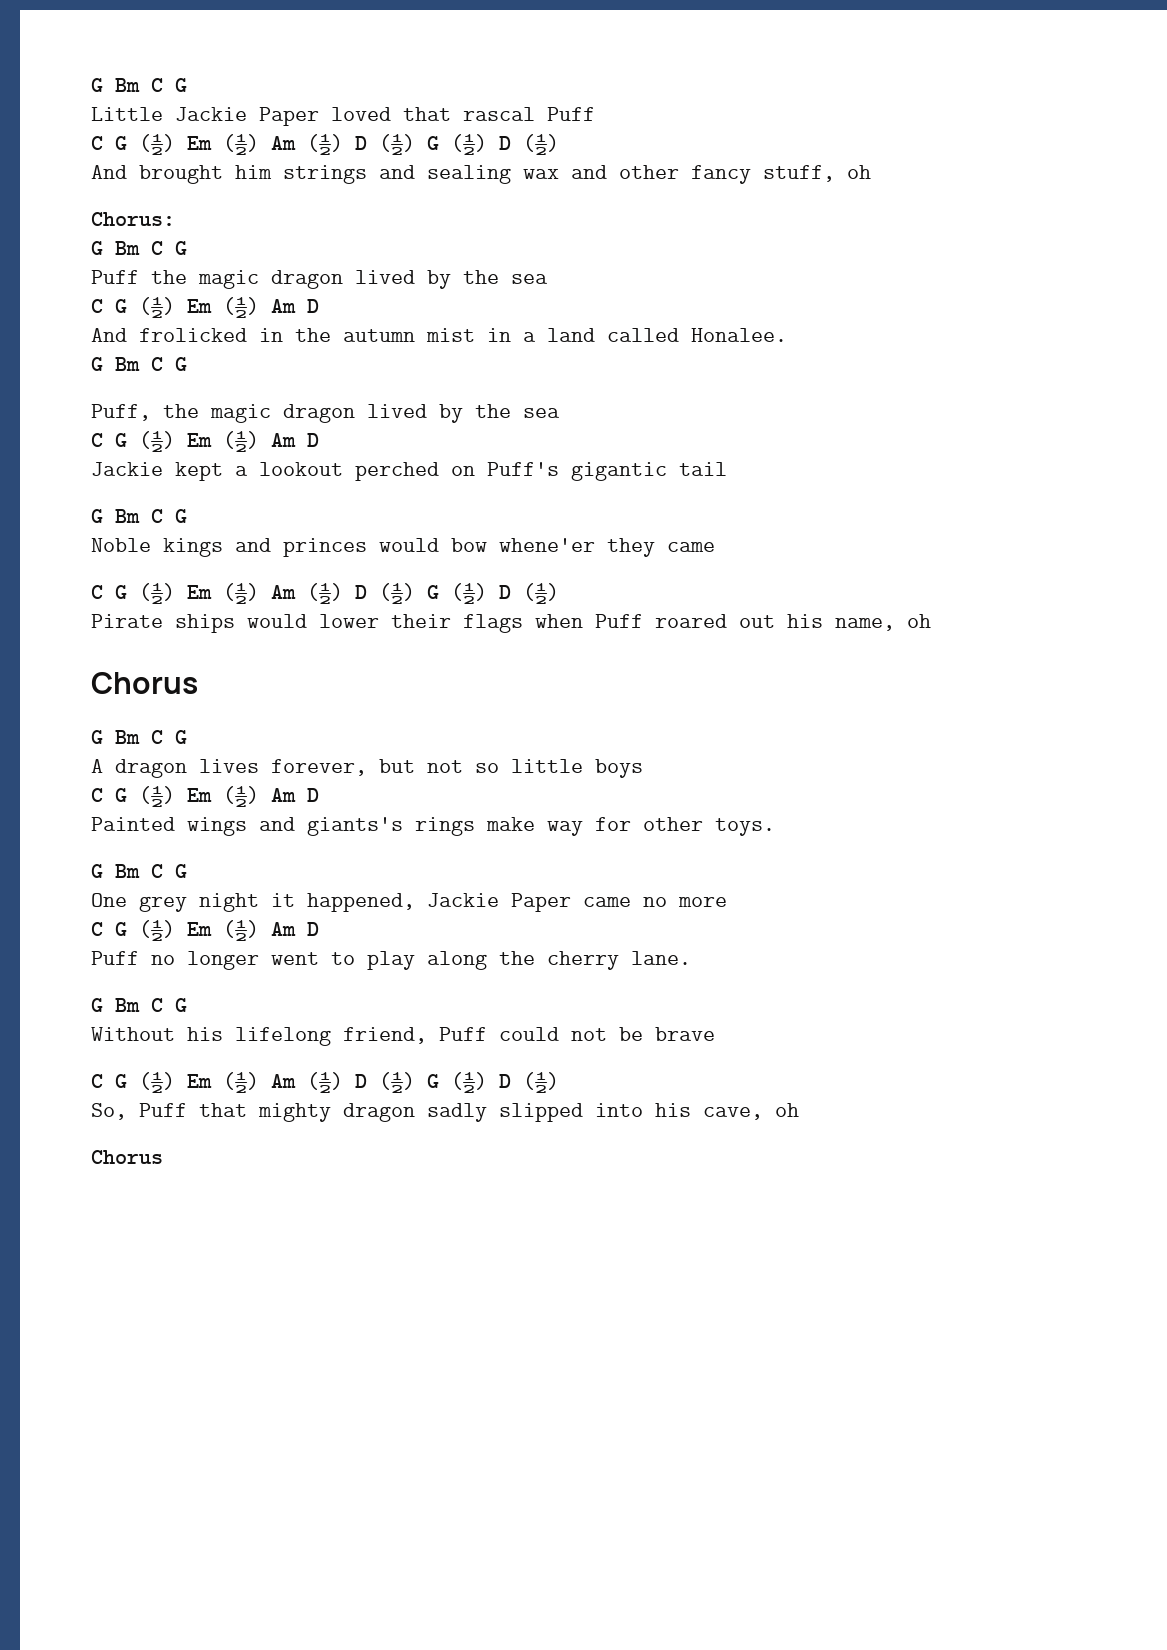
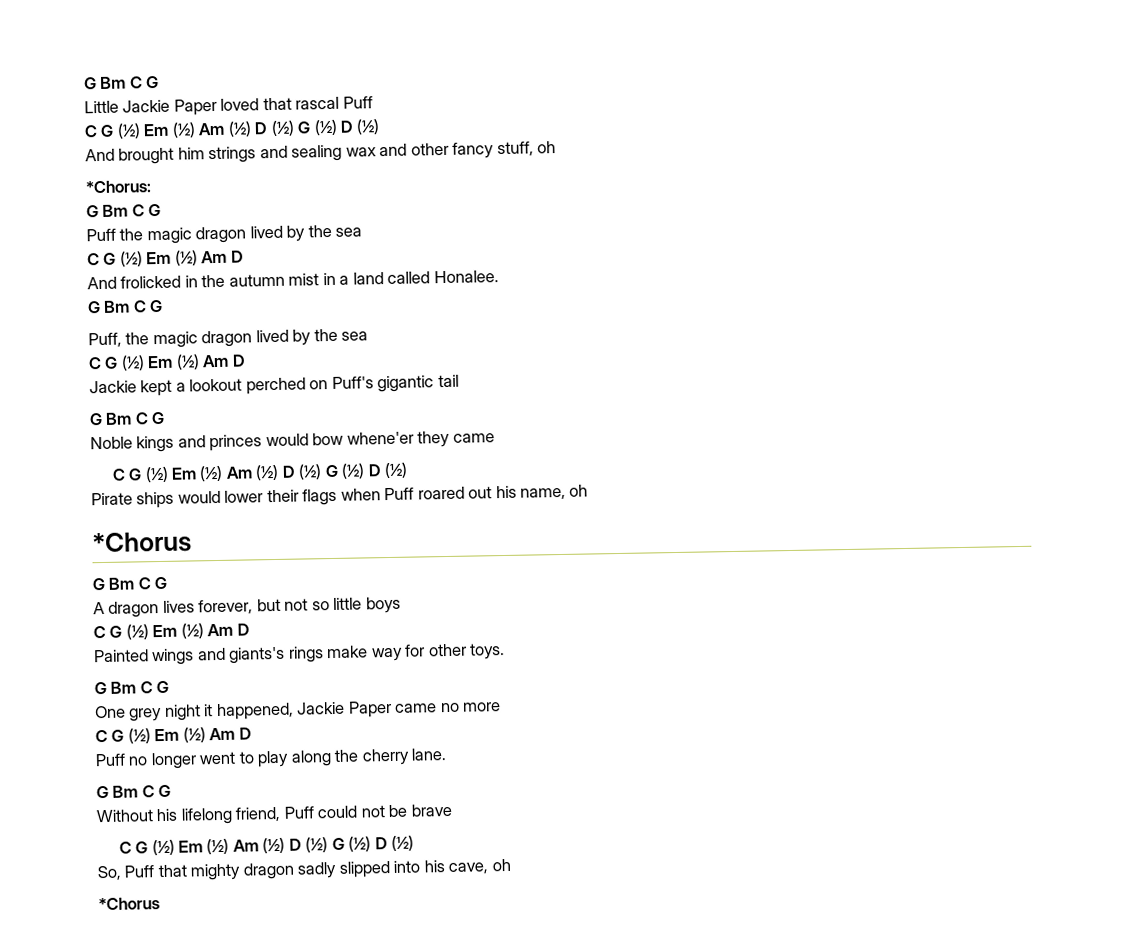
- Chorus:
+ *Chorus:
  Pirate ships would lower their flags when Puff roared out his name, oh
- Chorus
+ *Chorus
  So, Puff that mighty dragon sadly slipped into his cave, oh
- Chorus
+ *Chorus

